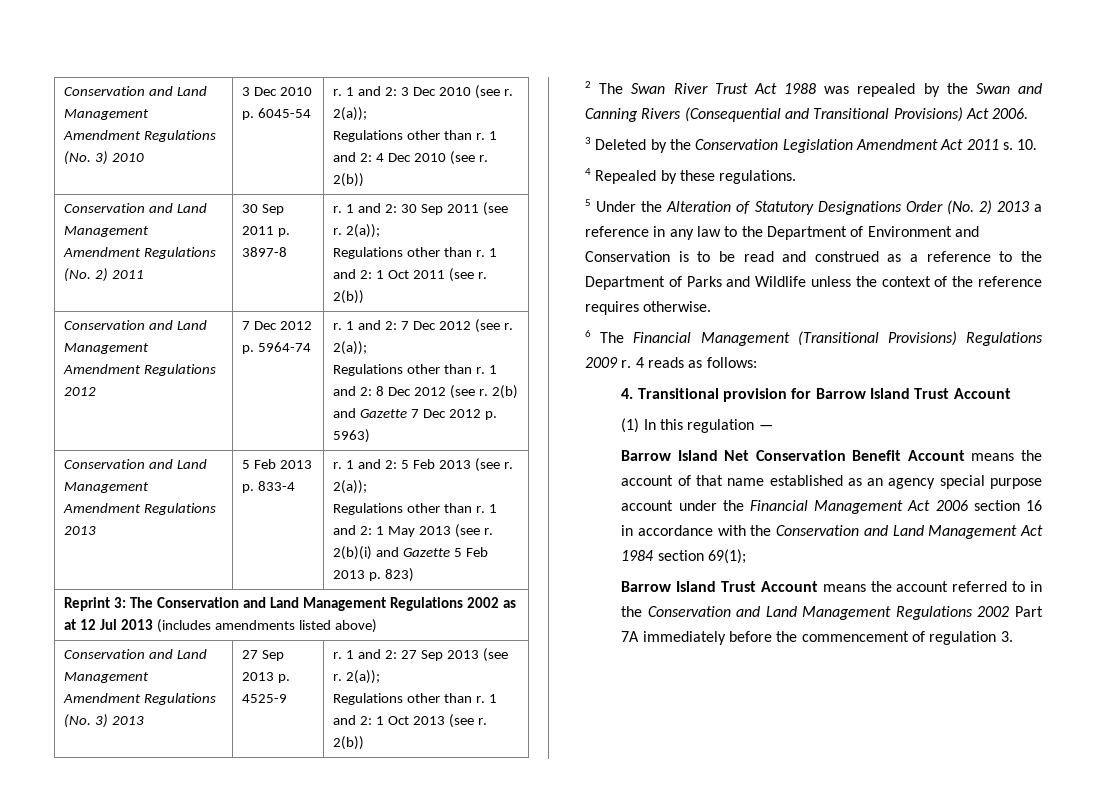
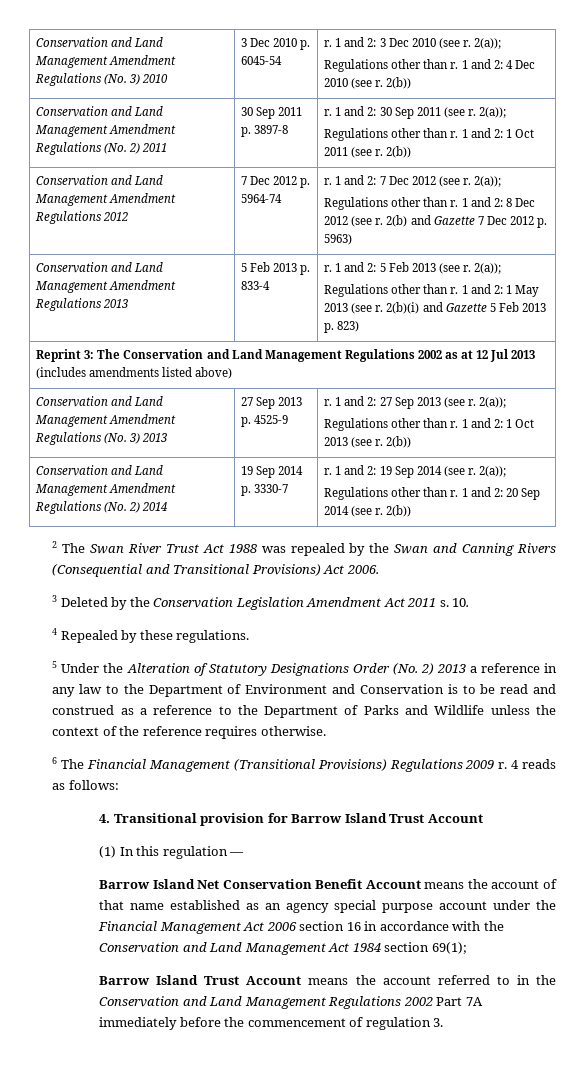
+ Conservation and Land Management Amendment Regulations (No. 2) 2014 | 19 Sep 2014 p. 3330-7 | r. 1 and 2: 19 Sep 2014 (see r. 2(a));
+ Regulations other than r. 1 and 2: 20 Sep 2014 (see r. 2(b))

